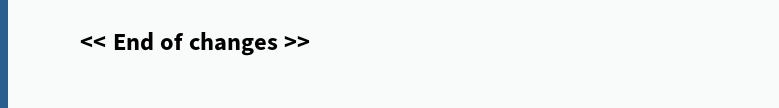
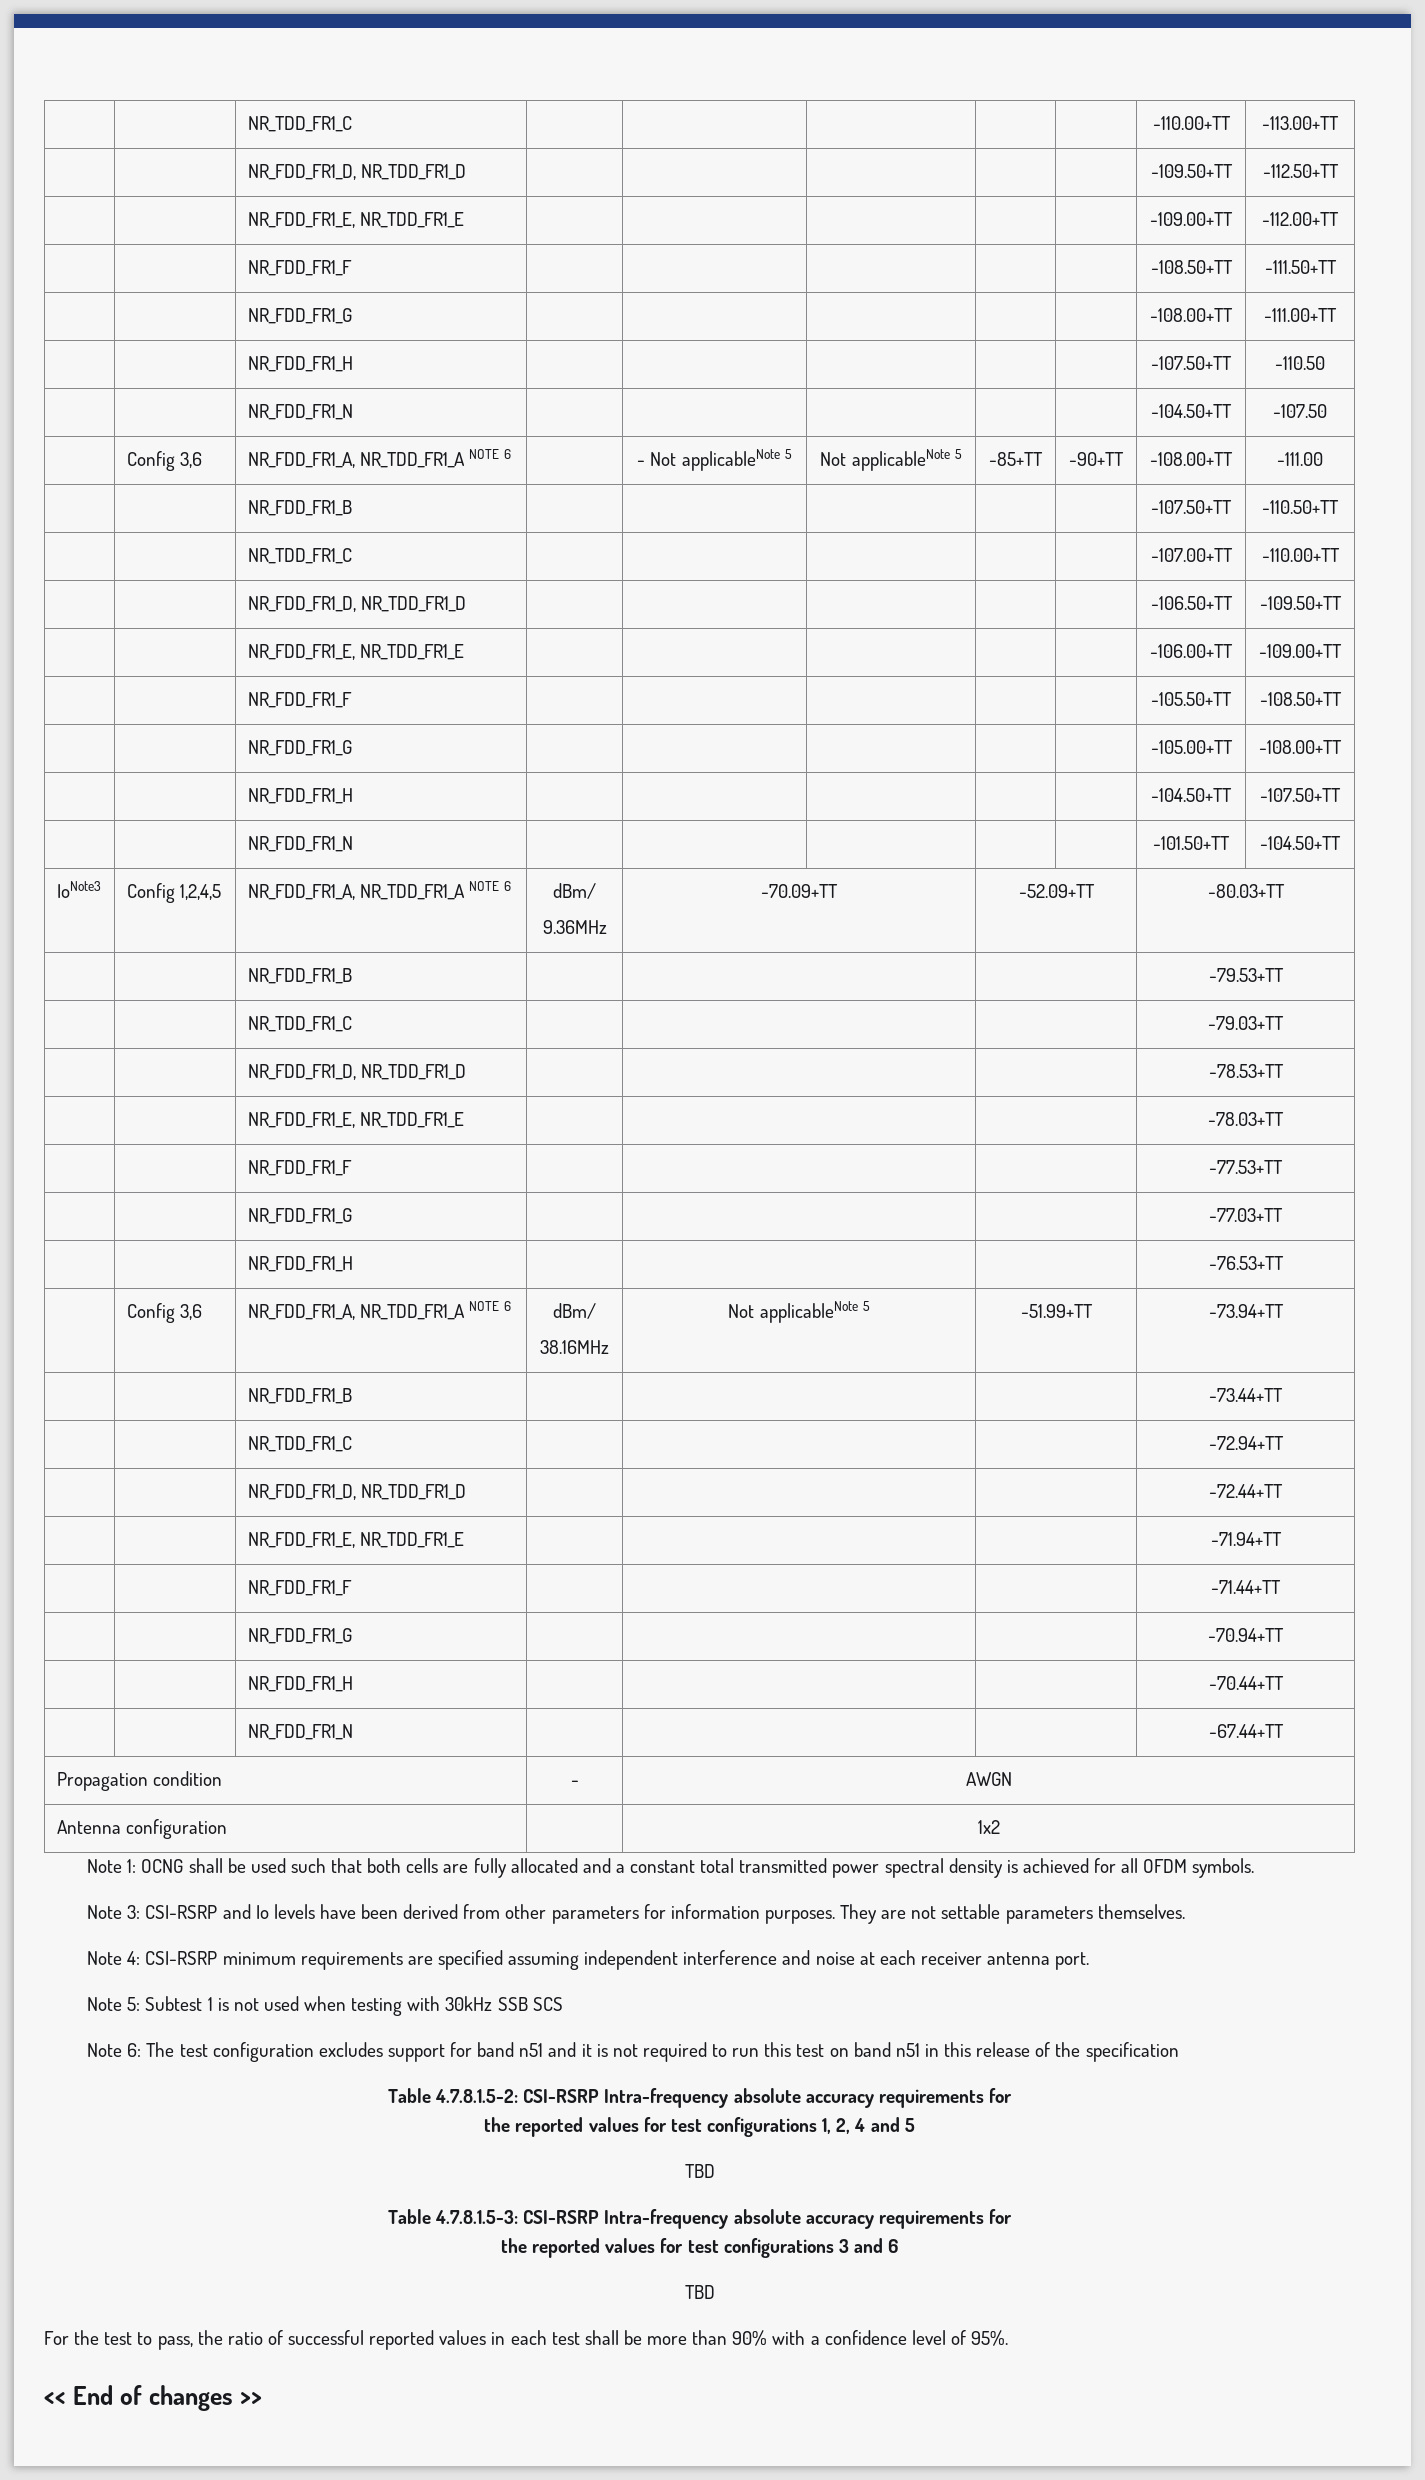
+ | | NR_TDD_FR1_C | | | | | | -110.00+TT | -113.00+TT
+ | | NR_FDD_FR1_D, NR_TDD_FR1_D | | | | | | -109.50+TT | -112.50+TT
+ | | NR_FDD_FR1_E, NR_TDD_FR1_E | | | | | | -109.00+TT | -112.00+TT
+ | | NR_FDD_FR1_F | | | | | | -108.50+TT | -111.50+TT
+ | | NR_FDD_FR1_G | | | | | | -108.00+TT | -111.00+TT
+ | | NR_FDD_FR1_H | | | | | | -107.50+TT | -110.50
+ | | NR_FDD_FR1_N | | | | | | -104.50+TT | -107.50
+ | Config 3,6 | NR_FDD_FR1_A, NR_TDD_FR1_A NOTE 6 | | - Not applicableNote 5 | Not applicableNote 5 | -85+TT | -90+TT | -108.00+TT | -111.00
+ | | NR_FDD_FR1_B | | | | | | -107.50+TT | -110.50+TT
+ | | NR_TDD_FR1_C | | | | | | -107.00+TT | -110.00+TT
+ | | NR_FDD_FR1_D, NR_TDD_FR1_D | | | | | | -106.50+TT | -109.50+TT
+ | | NR_FDD_FR1_E, NR_TDD_FR1_E | | | | | | -106.00+TT | -109.00+TT
+ | | NR_FDD_FR1_F | | | | | | -105.50+TT | -108.50+TT
+ | | NR_FDD_FR1_G | | | | | | -105.00+TT | -108.00+TT
+ | | NR_FDD_FR1_H | | | | | | -104.50+TT | -107.50+TT
+ | | NR_FDD_FR1_N | | | | | | -101.50+TT | -104.50+TT
+ IoNote3 | Config 1,2,4,5 | NR_FDD_FR1_A, NR_TDD_FR1_A NOTE 6 | dBm/
+ 9.36MHz | -70.09+TT | -52.09+TT | -80.03+TT
+ | | NR_FDD_FR1_B | | | | -79.53+TT
+ | | NR_TDD_FR1_C | | | | -79.03+TT
+ | | NR_FDD_FR1_D, NR_TDD_FR1_D | | | | -78.53+TT
+ | | NR_FDD_FR1_E, NR_TDD_FR1_E | | | | -78.03+TT
+ | | NR_FDD_FR1_F | | | | -77.53+TT
+ | | NR_FDD_FR1_G | | | | -77.03+TT
+ | | NR_FDD_FR1_H | | | | -76.53+TT
+ | Config 3,6 | NR_FDD_FR1_A, NR_TDD_FR1_A NOTE 6 | dBm/
+ 38.16MHz | Not applicableNote 5 | -51.99+TT | -73.94+TT
+ | | NR_FDD_FR1_B | | | | -73.44+TT
+ | | NR_TDD_FR1_C | | | | -72.94+TT
+ | | NR_FDD_FR1_D, NR_TDD_FR1_D | | | | -72.44+TT
+ | | NR_FDD_FR1_E, NR_TDD_FR1_E | | | | -71.94+TT
+ | | NR_FDD_FR1_F | | | | -71.44+TT
+ | | NR_FDD_FR1_G | | | | -70.94+TT
+ | | NR_FDD_FR1_H | | | | -70.44+TT
+ | | NR_FDD_FR1_N | | | | -67.44+TT
+ Propagation condition | - | AWGN
+ Antenna configuration | | 1x2
+ Note 1: OCNG shall be used such that both cells are fully allocated and a constant total transmitted power spectral density is achieved for all OFDM symbols.
+ Note 3: CSI-RSRP and Io levels have been derived from other parameters for information purposes. They are not settable parameters themselves.
+ Note 4: CSI-RSRP minimum requirements are specified assuming independent interference and noise at each receiver antenna port.
+ Note 5: Subtest 1 is not used when testing with 30kHz SSB SCS
+ Note 6: The test configuration excludes support for band n51 and it is not required to run this test on band n51 in this release of the specification
+ Table 4.7.8.1.5-2: CSI-RSRP Intra-frequency absolute accuracy requirements for
+ the reported values for test configurations 1, 2, 4 and 5
+ TBD
+ Table 4.7.8.1.5-3: CSI-RSRP Intra-frequency absolute accuracy requirements for
+ the reported values for test configurations 3 and 6
+ TBD
+ For the test to pass, the ratio of successful reported values in each test shall be more than 90% with a confidence level of 95%.

